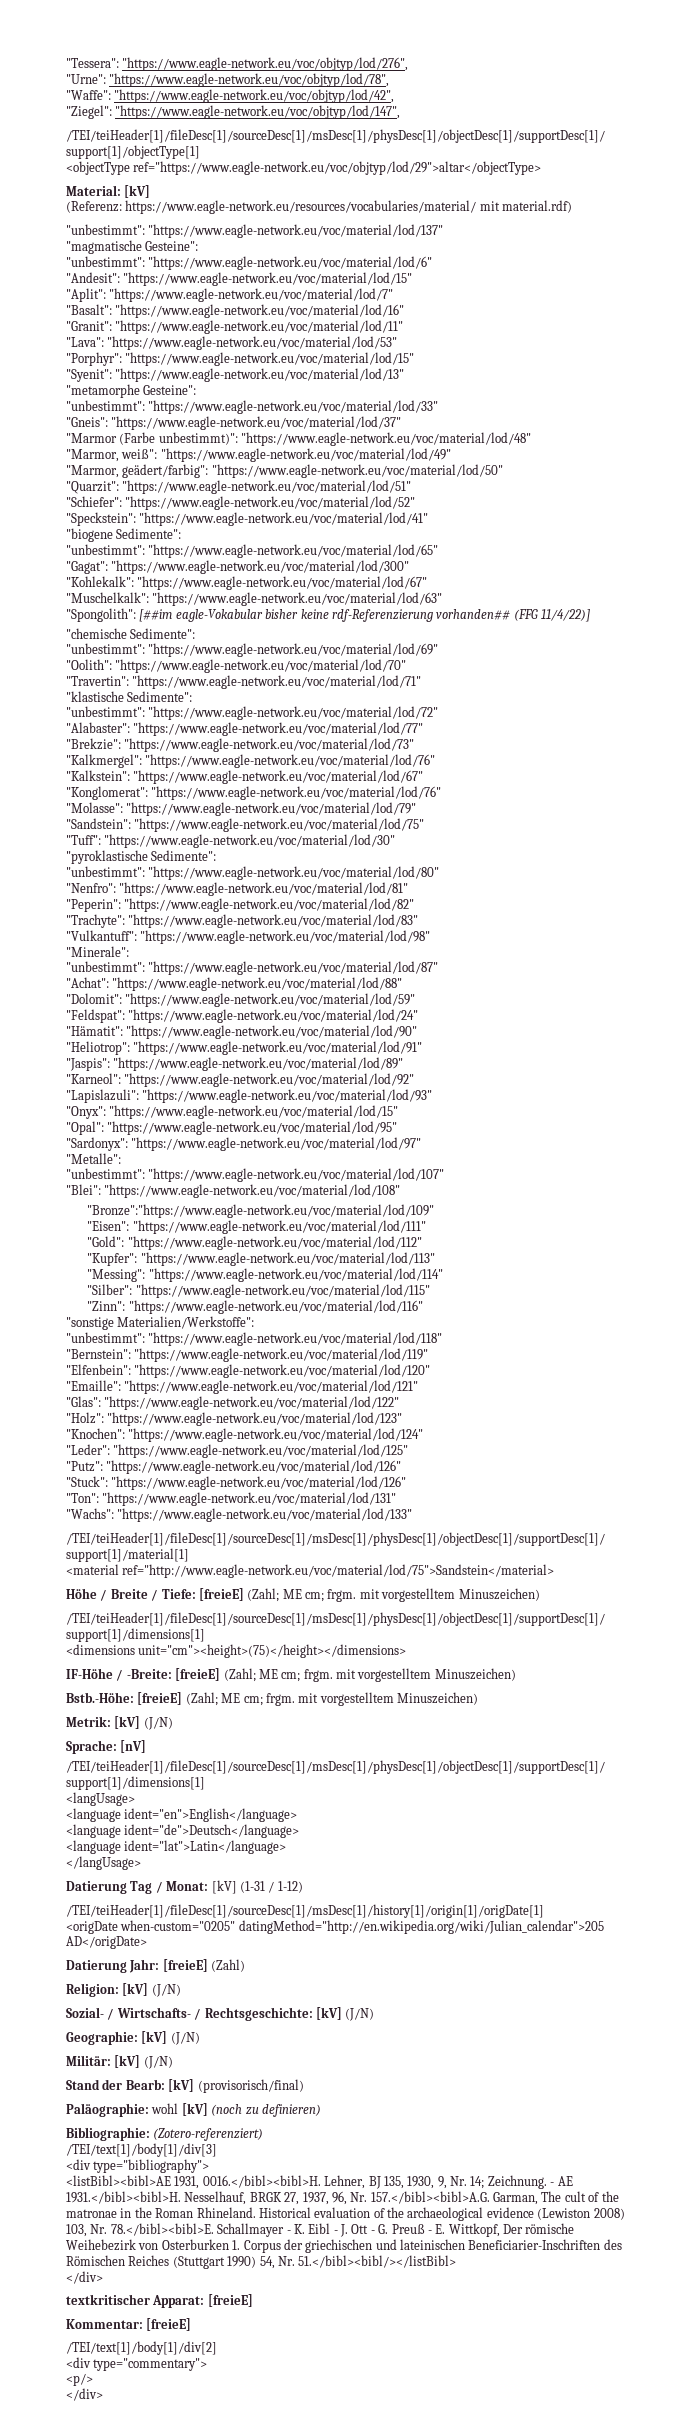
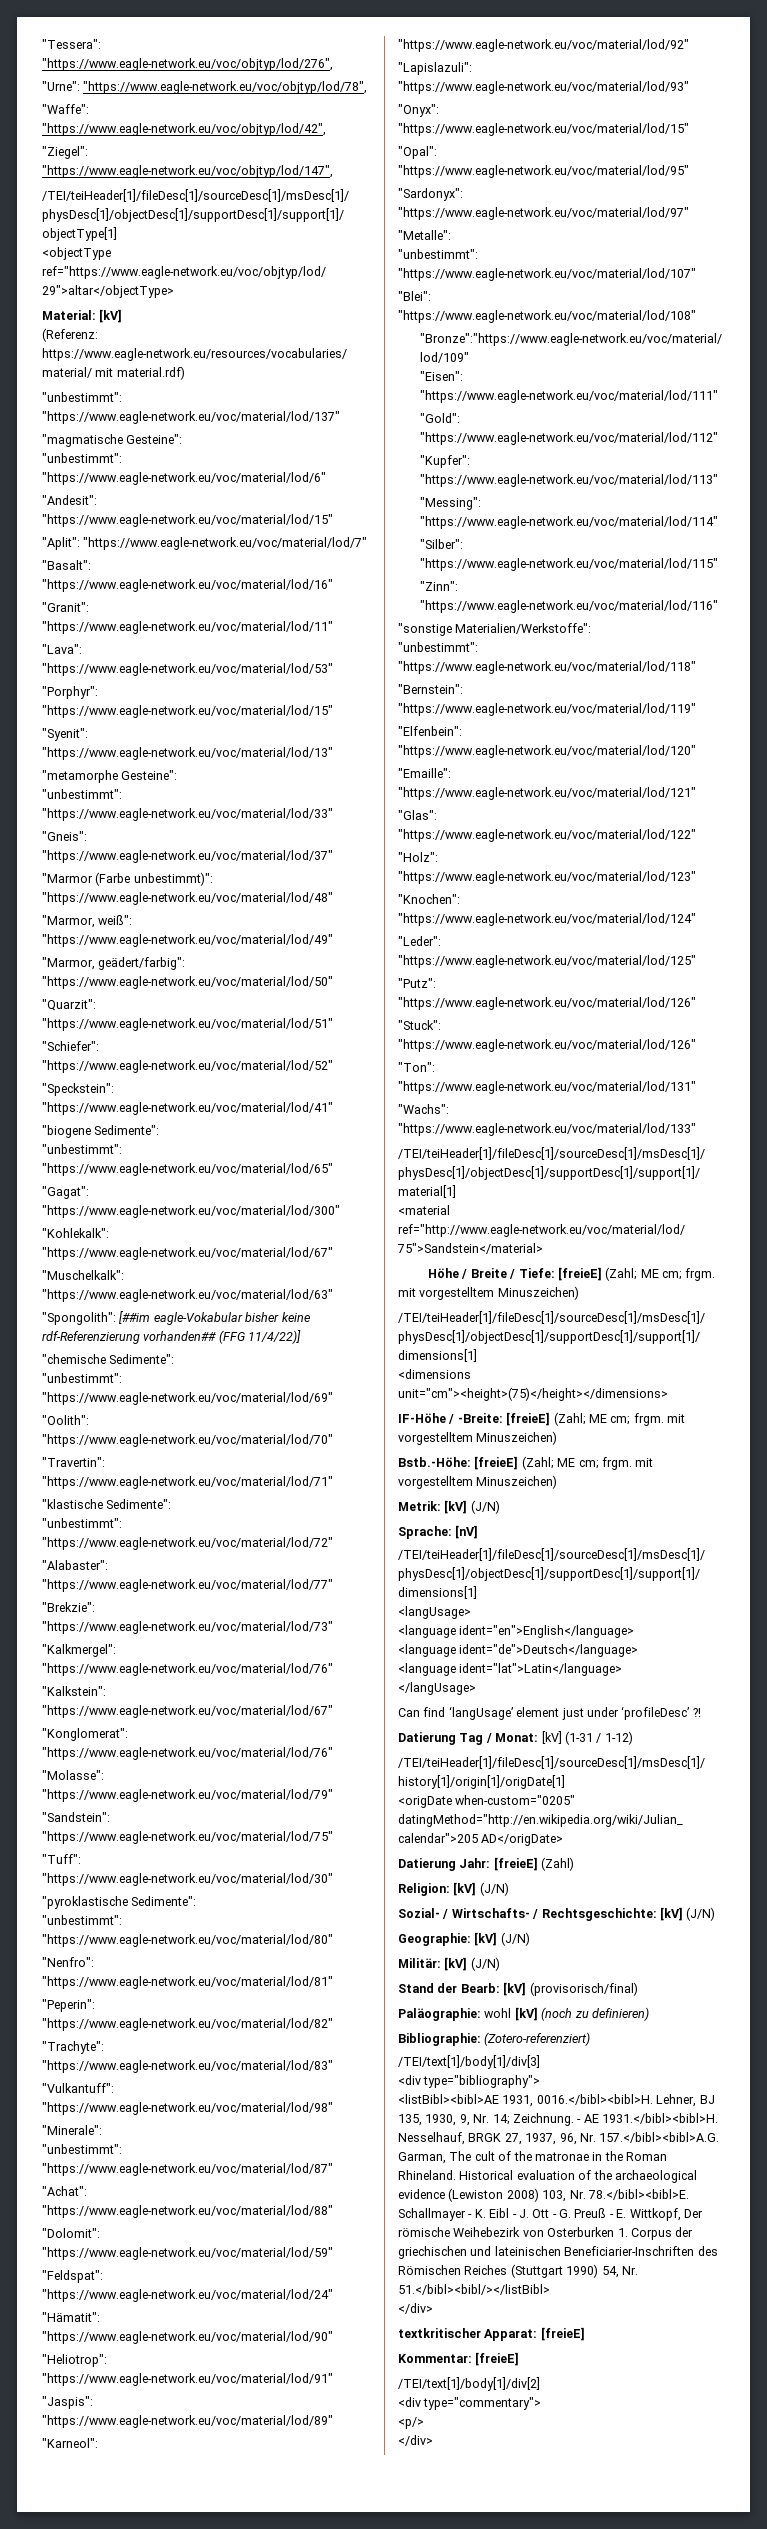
+ Can find ‘langUsage’ element just under ‘profileDesc’ ?!

